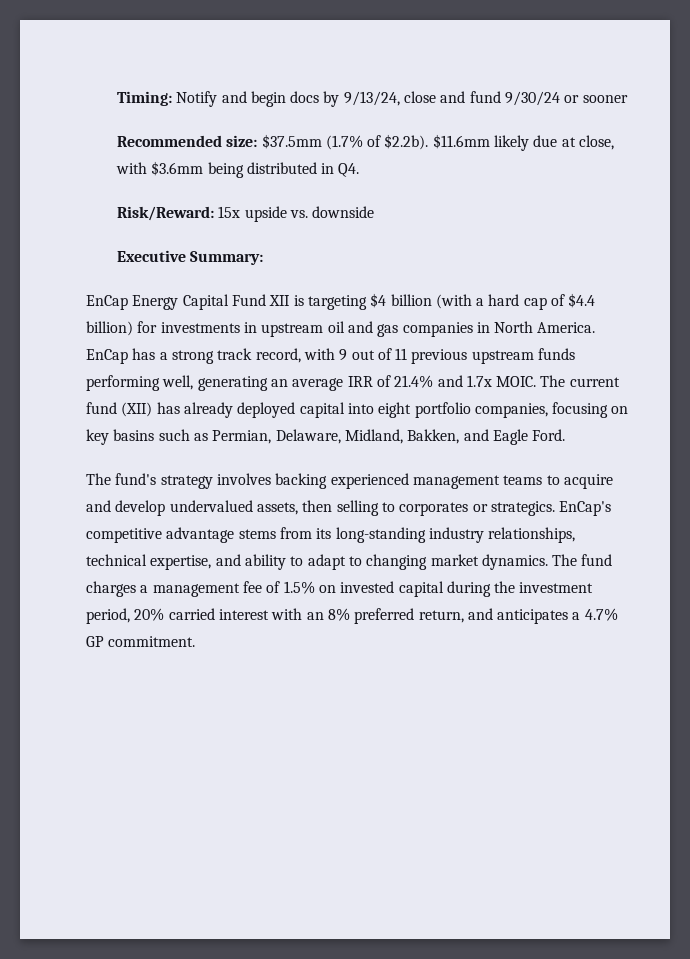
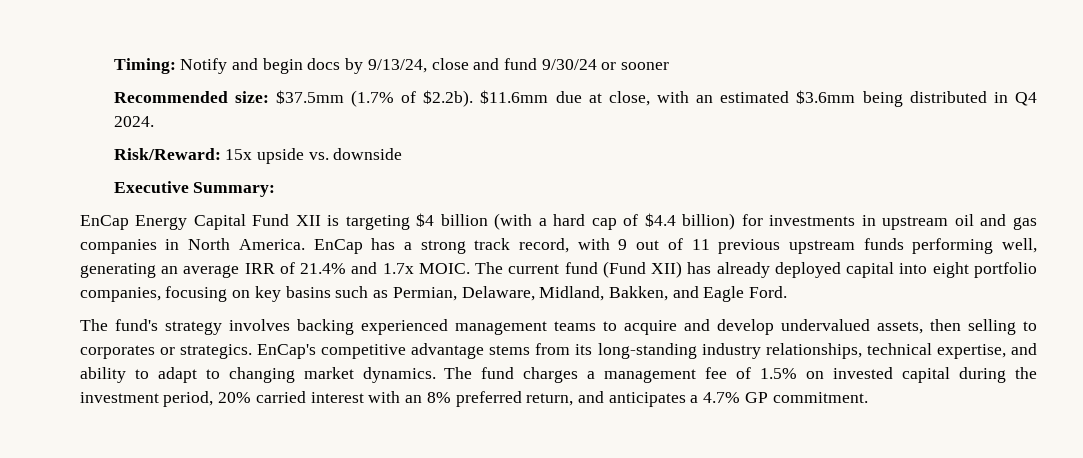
- Recommended size: $37.5mm (1.7% of $2.2b). $11.6mm likely due at close, with $3.6mm being distributed in Q4.
+ Recommended size: $37.5mm (1.7% of $2.2b). $11.6mm due at close, with an estimated $3.6mm being distributed in Q4 2024.
- The current fund (XII) has already deployed capital into eight portfolio companies, focusing on key basins such as Permian, Delaware, Midland, Bakken, and Eagle Ford.
+ The current fund (Fund XII) has already deployed capital into eight portfolio companies, focusing on key basins such as Permian, Delaware, Midland, Bakken, and Eagle Ford.

